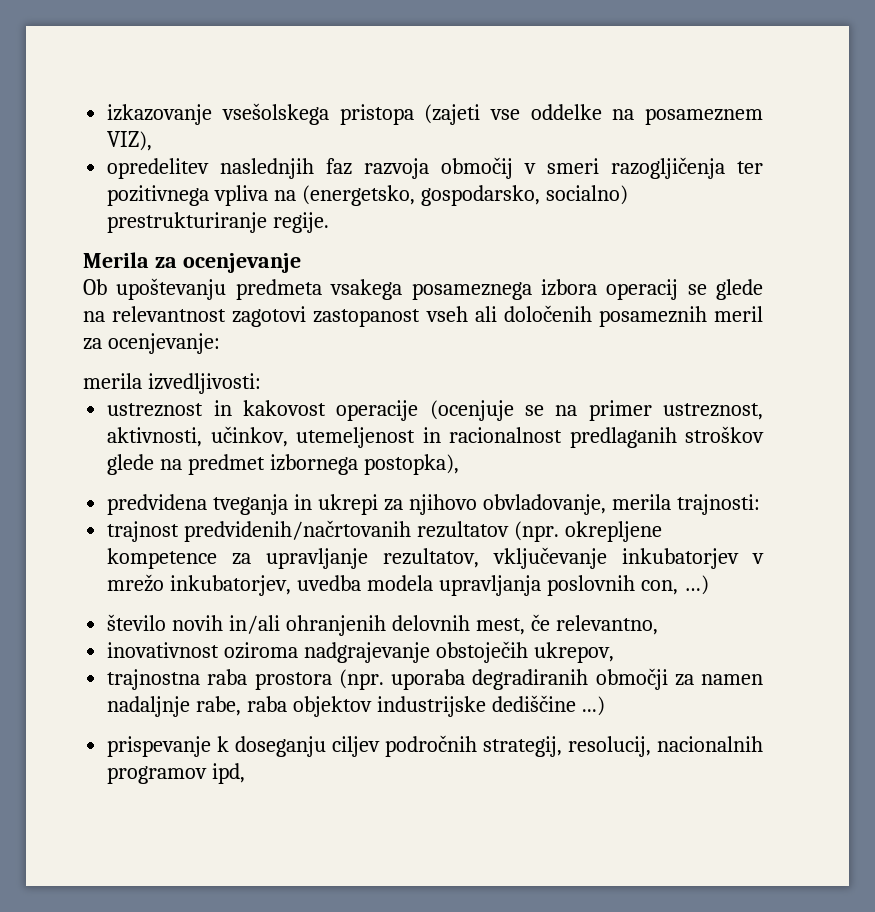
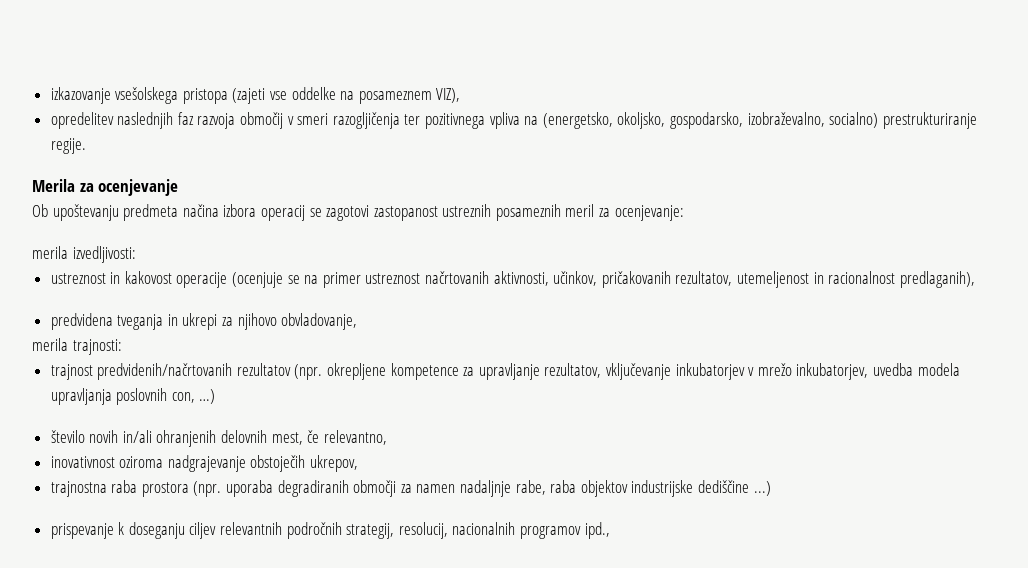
- opredelitev naslednjih faz razvoja območij v smeri razogljičenja ter pozitivnega vpliva na (energetsko, gospodarsko, socialno) prestrukturiranje regije.
+ opredelitev naslednjih faz razvoja območij v smeri razogljičenja ter pozitivnega vpliva na (energetsko, okoljsko, gospodarsko, izobraževalno, socialno) prestrukturiranje regije.
- Ob upoštevanju predmeta vsakega posameznega izbora operacij se glede na relevantnost zagotovi zastopanost vseh ali določenih posameznih meril za ocenjevanje:
+ Ob upoštevanju predmeta načina izbora operacij se zagotovi zastopanost ustreznih posameznih meril za ocenjevanje:
- ustreznost in kakovost operacije (ocenjuje se na primer ustreznost, aktivnosti, učinkov, utemeljenost in racionalnost predlaganih stroškov glede na predmet izbornega postopka),
+ ustreznost in kakovost operacije (ocenjuje se na primer ustreznost načrtovanih aktivnosti, učinkov, pričakovanih rezultatov, utemeljenost in racionalnost predlaganih),
- predvidena tveganja in ukrepi za njihovo obvladovanje, merila trajnosti:
+ predvidena tveganja in ukrepi za njihovo obvladovanje,
+ merila trajnosti:
- prispevanje k doseganju ciljev področnih strategij, resolucij, nacionalnih programov ipd,
+ prispevanje k doseganju ciljev relevantnih področnih strategij, resolucij, nacionalnih programov ipd.,

